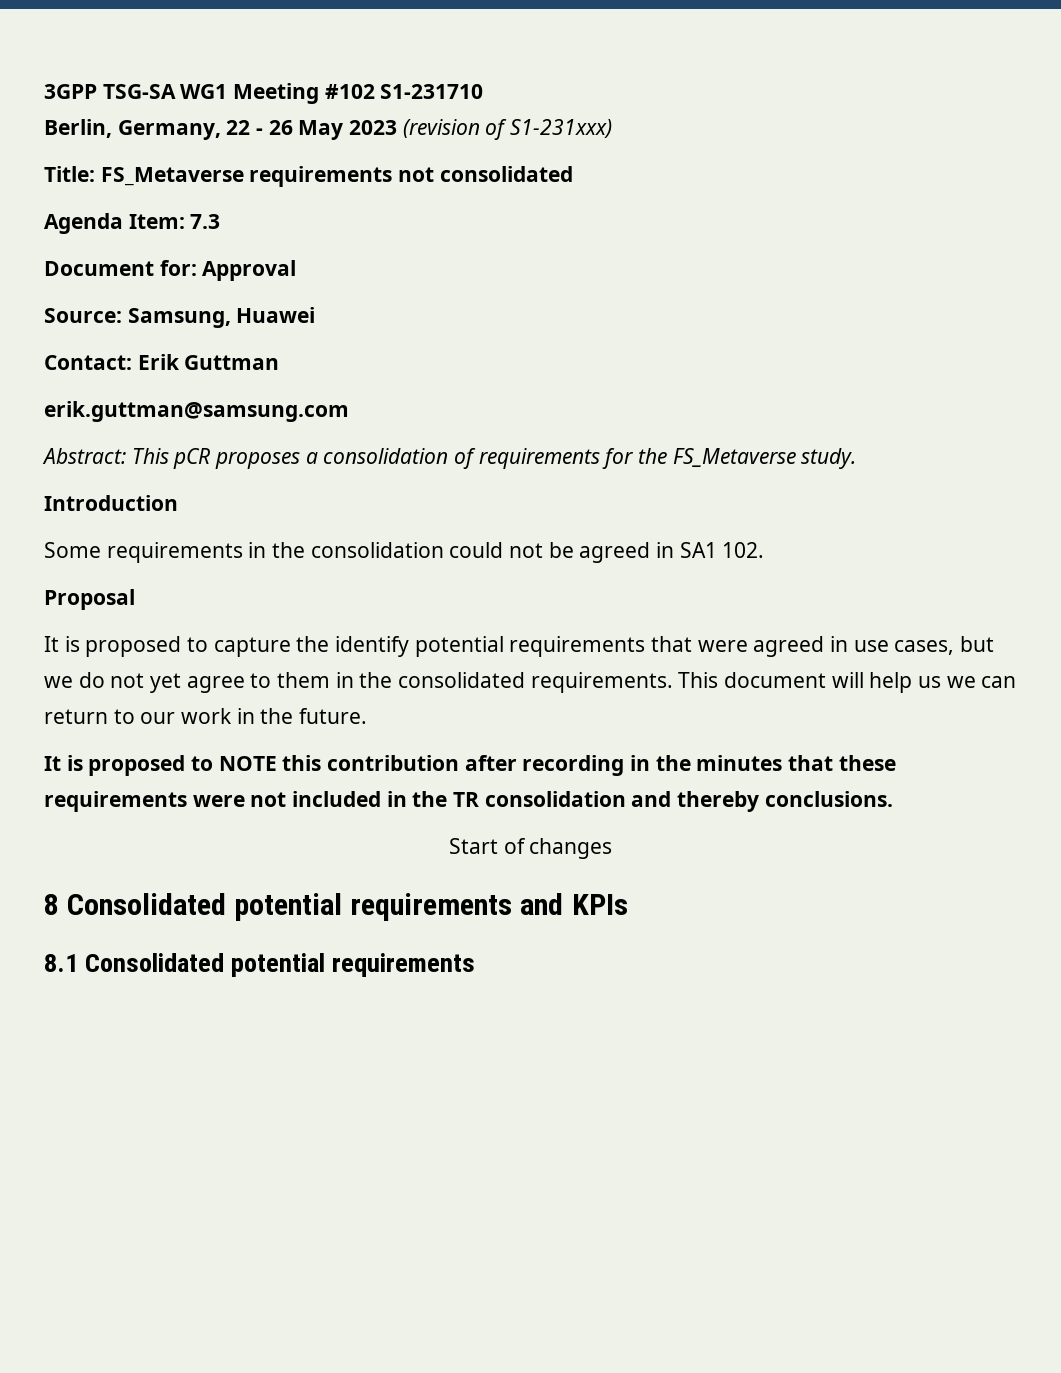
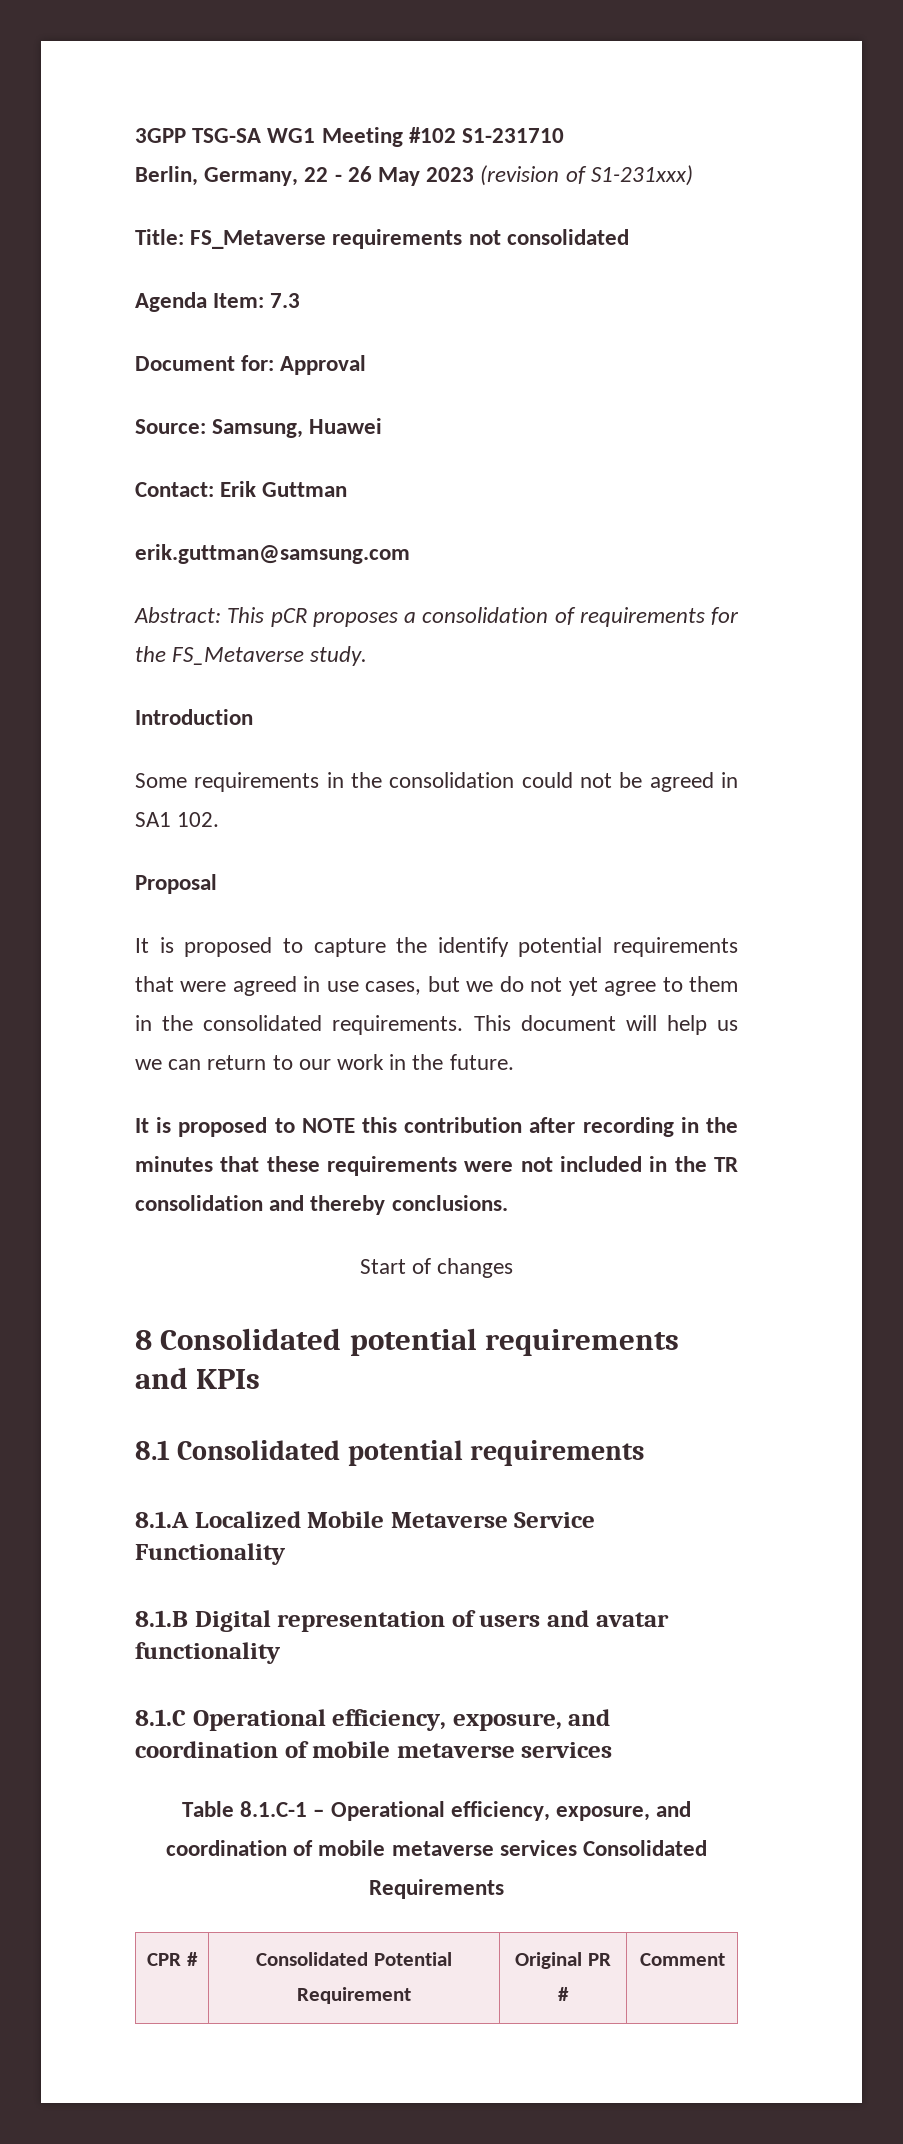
+ 8.1.A Localized Mobile Metaverse Service Functionality
+ 8.1.B Digital representation of users and avatar functionality
+ 8.1.C Operational efficiency, exposure, and coordination of mobile metaverse services
+ Table 8.1.C-1 – Operational efficiency, exposure, and coordination of mobile metaverse services Consolidated Requirements
+ CPR # | Consolidated Potential Requirement | Original PR # | Comment

